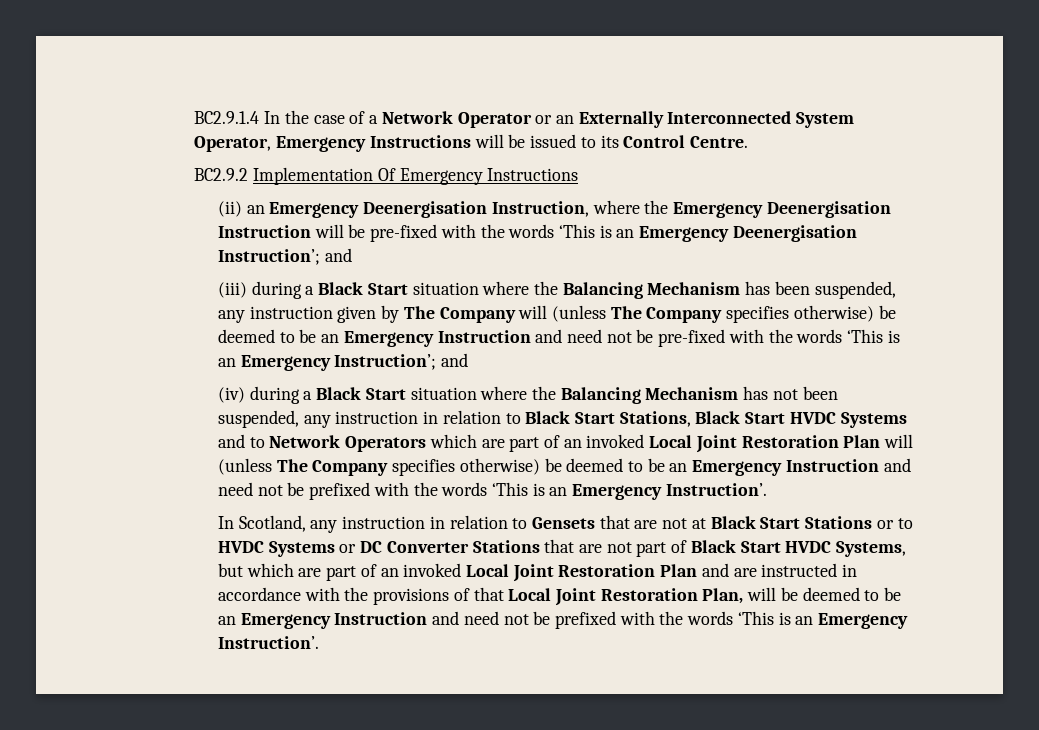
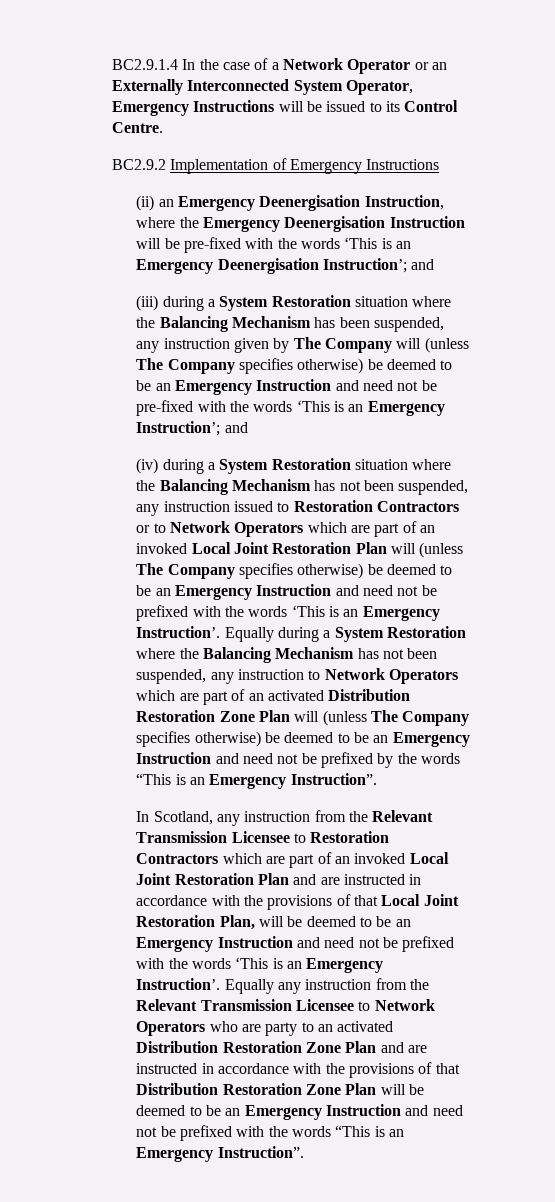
- BC2.9.2 Implementation Of Emergency Instructions
+ BC2.9.2 Implementation of Emergency Instructions
- (iii) during a Black Start situation where the Balancing Mechanism has been suspended, any instruction given by The Company will (unless The Company specifies otherwise) be deemed to be an Emergency Instruction and need not be pre-fixed with the words ‘This is an Emergency Instruction’; and
+ (iii) during a System Restoration situation where the Balancing Mechanism has been suspended, any instruction given by The Company will (unless The Company specifies otherwise) be deemed to be an Emergency Instruction and need not be pre-fixed with the words ‘This is an Emergency Instruction’; and
- (iv) during a Black Start situation where the Balancing Mechanism has not been suspended, any instruction in relation to Black Start Stations, Black Start HVDC Systems and to Network Operators which are part of an invoked Local Joint Restoration Plan will (unless The Company specifies otherwise) be deemed to be an Emergency Instruction and need not be prefixed with the words ‘This is an Emergency Instruction’.
- In Scotland, any instruction in relation to Gensets that are not at Black Start Stations or to HVDC Systems or DC Converter Stations that are not part of Black Start HVDC Systems, but which are part of an invoked Local Joint Restoration Plan and are instructed in accordance with the provisions of that Local Joint Restoration Plan, will be deemed to be an Emergency Instruction and need not be prefixed with the words ‘This is an Emergency Instruction’.
+ (iv) during a System Restoration situation where the Balancing Mechanism has not been suspended, any instruction issued to Restoration Contractors or to Network Operators which are part of an invoked Local Joint Restoration Plan will (unless The Company specifies otherwise) be deemed to be an Emergency Instruction and need not be prefixed with the words ‘This is an Emergency Instruction’. Equally during a System Restoration where the Balancing Mechanism has not been suspended, any instruction to Network Operators which are part of an activated Distribution Restoration Zone Plan will (unless The Company specifies otherwise) be deemed to be an Emergency Instruction and need not be prefixed by the words “This is an Emergency Instruction”.
+ In Scotland, any instruction from the Relevant Transmission Licensee to Restoration Contractors which are part of an invoked Local Joint Restoration Plan and are instructed in accordance with the provisions of that Local Joint Restoration Plan, will be deemed to be an Emergency Instruction and need not be prefixed with the words ‘This is an Emergency Instruction’.
+ Equally any instruction from the Relevant Transmission Licensee to Network Operators who are party to an activated Distribution Restoration Zone Plan and are instructed in accordance with the provisions of that Distribution Restoration Zone Plan will be deemed to be an Emergency Instruction and need not be prefixed with the words “This is an Emergency Instruction”.

